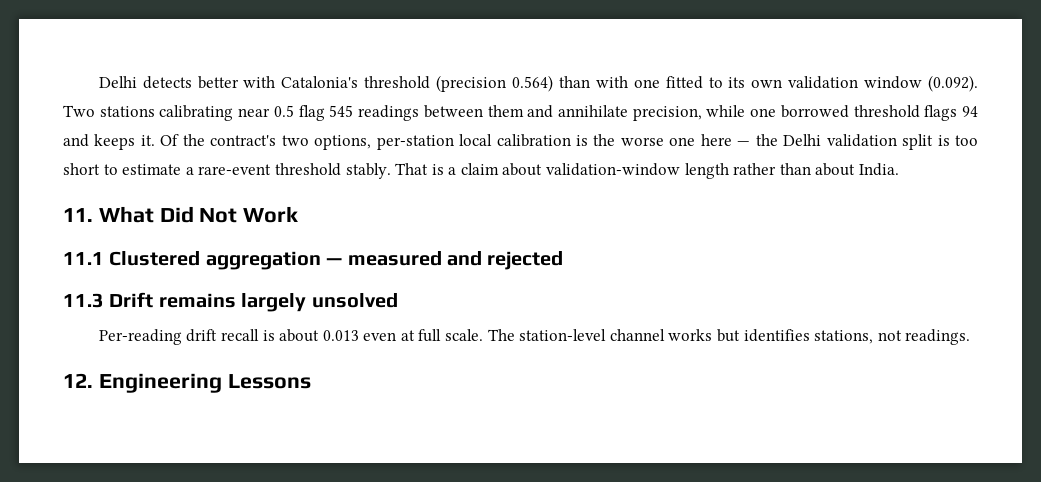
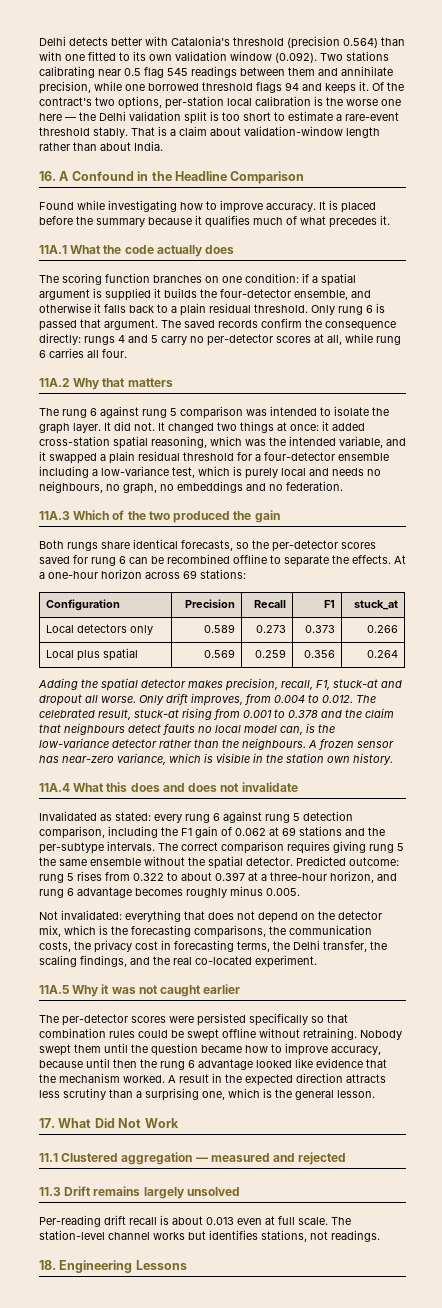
- 11. What Did Not Work
+ 16. A Confound in the Headline Comparison
+ Found while investigating how to improve accuracy. It is placed before the summary because it qualifies much of what precedes it.
+ 11A.1 What the code actually does
+ The scoring function branches on one condition: if a spatial argument is supplied it builds the four-detector ensemble, and otherwise it falls back to a plain residual threshold. Only rung 6 is passed that argument. The saved records confirm the consequence directly: rungs 4 and 5 carry no per-detector scores at all, while rung 6 carries all four.
+ 11A.2 Why that matters
+ The rung 6 against rung 5 comparison was intended to isolate the graph layer. It did not. It changed two things at once: it added cross-station spatial reasoning, which was the intended variable, and it swapped a plain residual threshold for a four-detector ensemble including a low-variance test, which is purely local and needs no neighbours, no graph, no embeddings and no federation.
+ 11A.3 Which of the two produced the gain
+ Both rungs share identical forecasts, so the per-detector scores saved for rung 6 can be recombined offline to separate the effects. At a one-hour horizon across 69 stations:
+ Configuration | Precision | Recall | F1 | stuck_at
+ Local detectors only | 0.589 | 0.273 | 0.373 | 0.266
+ Local plus spatial | 0.569 | 0.259 | 0.356 | 0.264
+ Adding the spatial detector makes precision, recall, F1, stuck-at and dropout all worse. Only drift improves, from 0.004 to 0.012. The celebrated result, stuck-at rising from 0.001 to 0.378 and the claim that neighbours detect faults no local model can, is the low-variance detector rather than the neighbours. A frozen sensor has near-zero variance, which is visible in the station own history.
+ 11A.4 What this does and does not invalidate
+ Invalidated as stated: every rung 6 against rung 5 detection comparison, including the F1 gain of 0.062 at 69 stations and the per-subtype intervals. The correct comparison requires giving rung 5 the same ensemble without the spatial detector. Predicted outcome: rung 5 rises from 0.322 to about 0.397 at a three-hour horizon, and rung 6 advantage becomes roughly minus 0.005.
+ Not invalidated: everything that does not depend on the detector mix, which is the forecasting comparisons, the communication costs, the privacy cost in forecasting terms, the Delhi transfer, the scaling findings, and the real co-located experiment.
+ 11A.5 Why it was not caught earlier
+ The per-detector scores were persisted specifically so that combination rules could be swept offline without retraining. Nobody swept them until the question became how to improve accuracy, because until then the rung 6 advantage looked like evidence that the mechanism worked. A result in the expected direction attracts less scrutiny than a surprising one, which is the general lesson.
+ 17. What Did Not Work
- 12. Engineering Lessons
+ 18. Engineering Lessons

